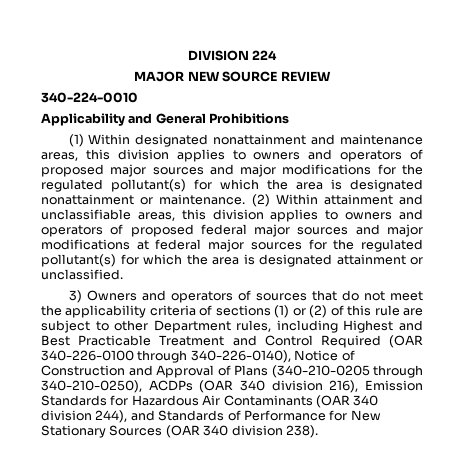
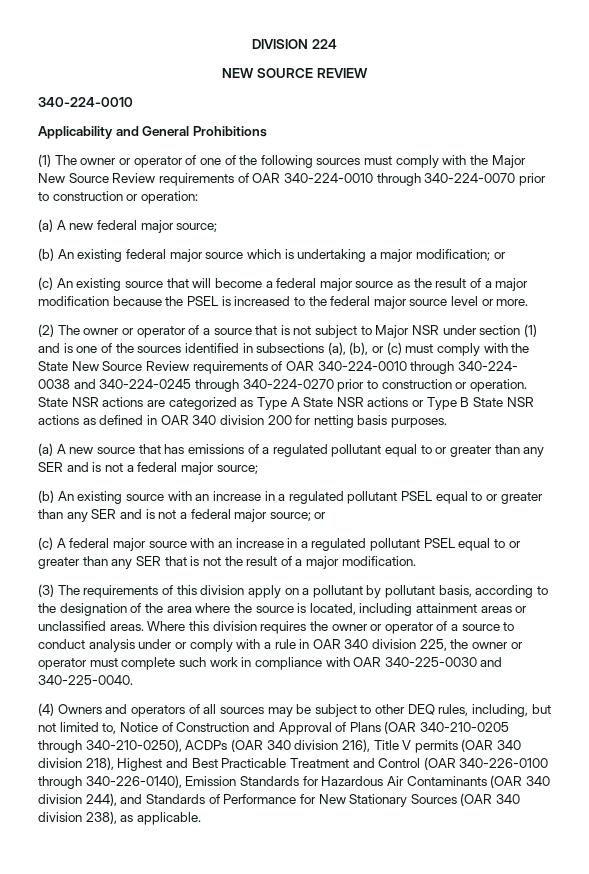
- MAJOR NEW SOURCE REVIEW
+ NEW SOURCE REVIEW
- (1) Within designated nonattainment and maintenance areas, this division applies to owners and operators of proposed major sources and major modifications for the regulated pollutant(s) for which the area is designated nonattainment or maintenance. (2) Within attainment and unclassifiable areas, this division applies to owners and operators of proposed federal major sources and major modifications at federal major sources for the regulated pollutant(s) for which the area is designated attainment or unclassified.
- 3) Owners and operators of sources that do not meet the applicability criteria of sections (1) or (2) of this rule are subject to other Department rules, including Highest and Best Practicable Treatment and Control Required (OAR 340-226-0100 through 340-226-0140), Notice of Construction and Approval of Plans (340-210-0205 through 340-210-0250), ACDPs (OAR 340 division 216), Emission Standards for Hazardous Air Contaminants (OAR 340 division 244), and Standards of Performance for New Stationary Sources (OAR 340 division 238).
+ (1) The owner or operator of one of the following sources must comply with the Major New Source Review requirements of OAR 340-224-0010 through 340-224-0070 prior to construction or operation:
+ (a) A new federal major source;
+ (b) An existing federal major source which is undertaking a major modification; or
+ (c) An existing source that will become a federal major source as the result of a major modification because the PSEL is increased to the federal major source level or more.
+ (2) The owner or operator of a source that is not subject to Major NSR under section (1) and is one of the sources identified in subsections (a), (b), or (c) must comply with the State New Source Review requirements of OAR 340-224-0010 through 340-224- 0038 and 340-224-0245 through 340-224-0270 prior to construction or operation. State NSR actions are categorized as Type A State NSR actions or Type B State NSR actions as defined in OAR 340 division 200 for netting basis purposes.
+ (a) A new source that has emissions of a regulated pollutant equal to or greater than any SER and is not a federal major source;
+ (b) An existing source with an increase in a regulated pollutant PSEL equal to or greater than any SER and is not a federal major source; or
+ (c) A federal major source with an increase in a regulated pollutant PSEL equal to or greater than any SER that is not the result of a major modification.
+ (3) The requirements of this division apply on a pollutant by pollutant basis, according to the designation of the area where the source is located, including attainment areas or unclassified areas. Where this division requires the owner or operator of a source to conduct analysis under or comply with a rule in OAR 340 division 225, the owner or operator must complete such work in compliance with OAR 340-225-0030 and 340-225-0040.
+ (4) Owners and operators of all sources may be subject to other DEQ rules, including, but not limited to, Notice of Construction and Approval of Plans (OAR 340-210-0205 through 340-210-0250), ACDPs (OAR 340 division 216), Title V permits (OAR 340 division 218), Highest and Best Practicable Treatment and Control (OAR 340-226-0100 through 340-226-0140), Emission Standards for Hazardous Air Contaminants (OAR 340 division 244), and Standards of Performance for New Stationary Sources (OAR 340 division 238), as applicable.

